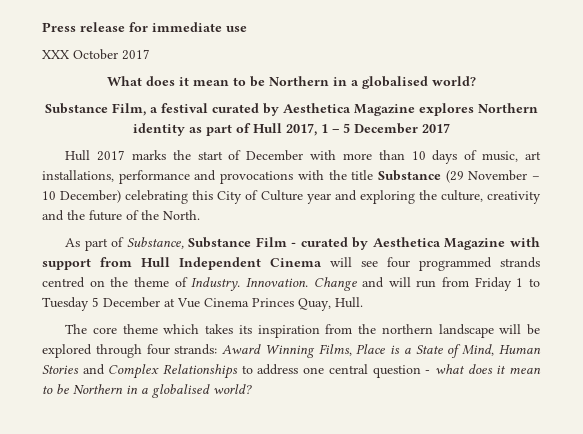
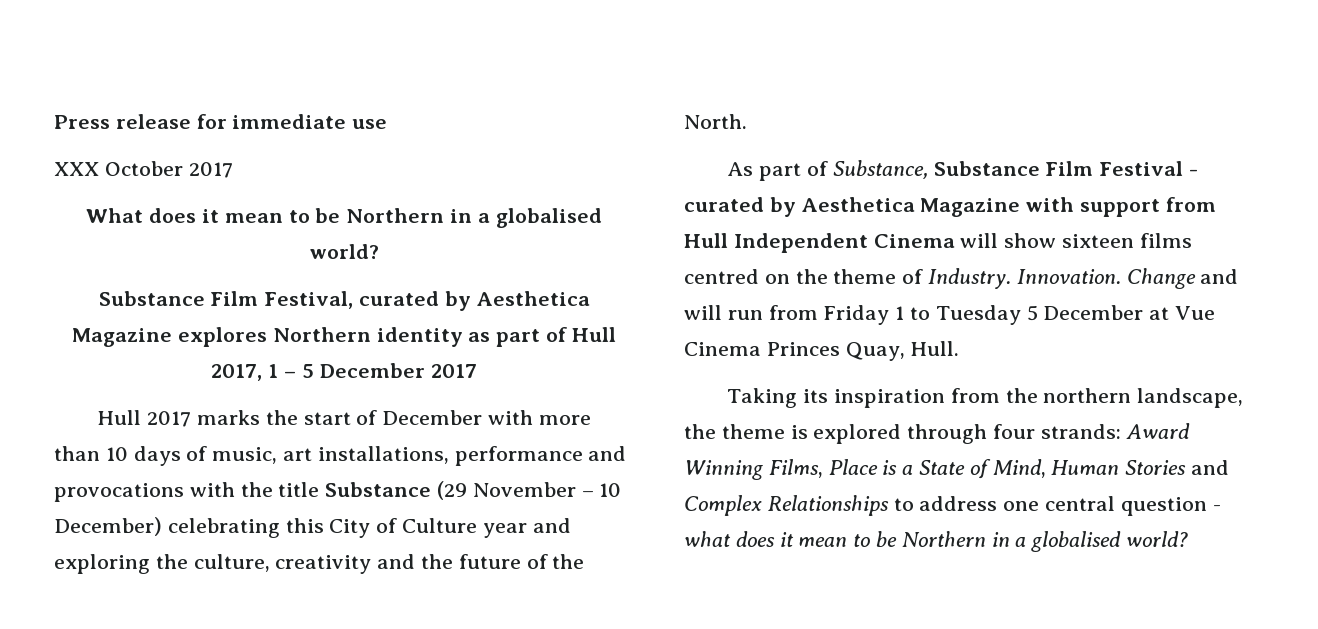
- Substance Film, a festival curated by Aesthetica Magazine explores Northern identity as part of Hull 2017, 1 – 5 December 2017
+ Substance Film Festival, curated by Aesthetica Magazine explores Northern identity as part of Hull 2017, 1 – 5 December 2017
- As part of Substance, Substance Film - curated by Aesthetica Magazine with support from Hull Independent Cinema will see four programmed strands centred on the theme of Industry.
+ As part of Substance, Substance Film Festival - curated by Aesthetica Magazine with support from Hull Independent Cinema will show sixteen films centred on the theme of Industry.
- The core theme which takes its inspiration from the northern landscape will be explored through four strands: Award Winning Films, Place is a State of Mind, Human Stories and Complex Relationships to address one central question - what does it mean to be Northern in a globalised world?
+ Taking its inspiration from the northern landscape, the theme is explored through four strands: Award Winning Films, Place is a State of Mind, Human Stories and Complex Relationships to address one central question - what does it mean to be Northern in a globalised world?

